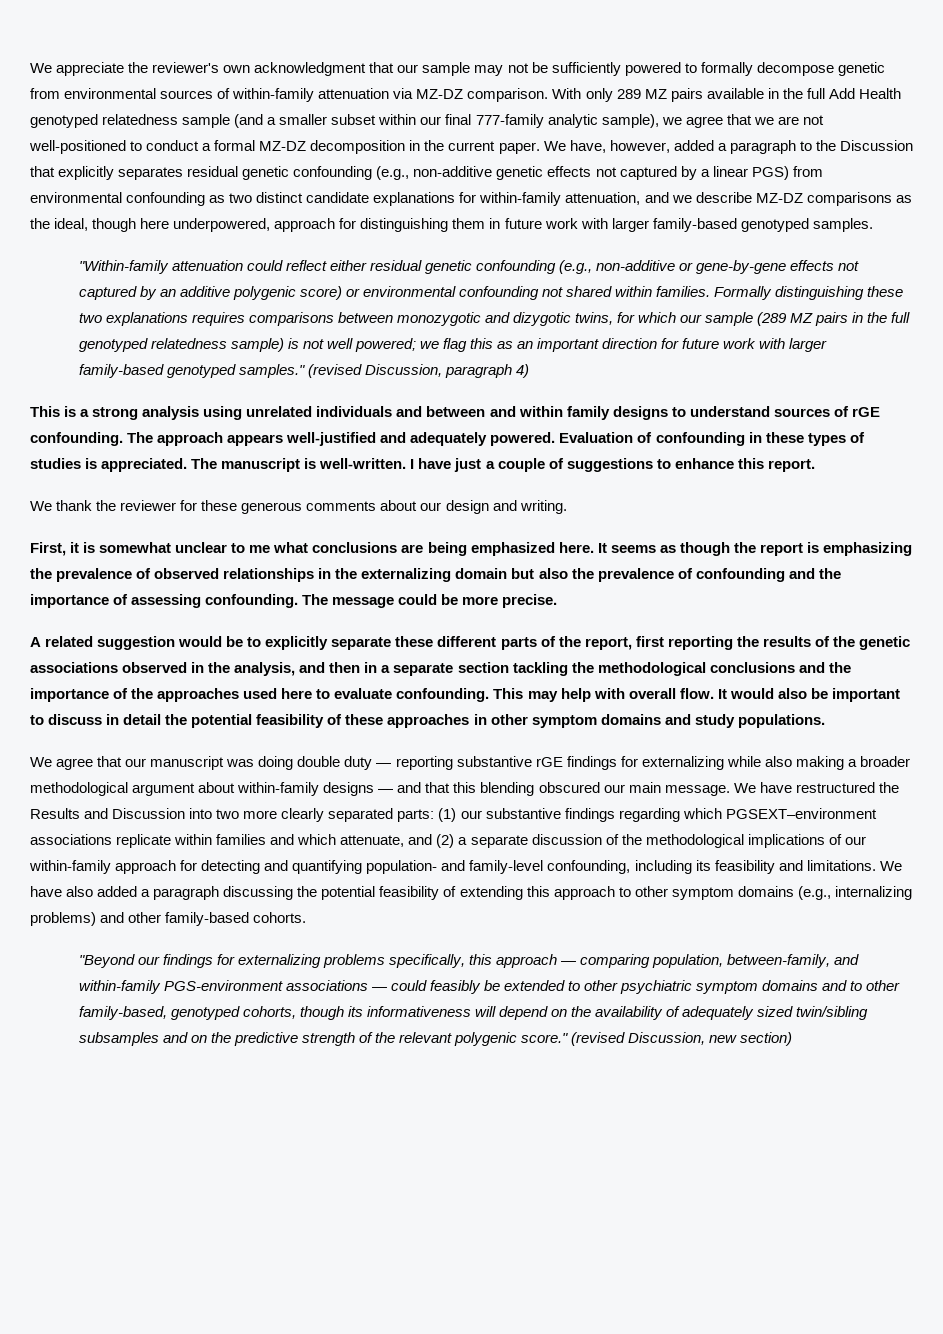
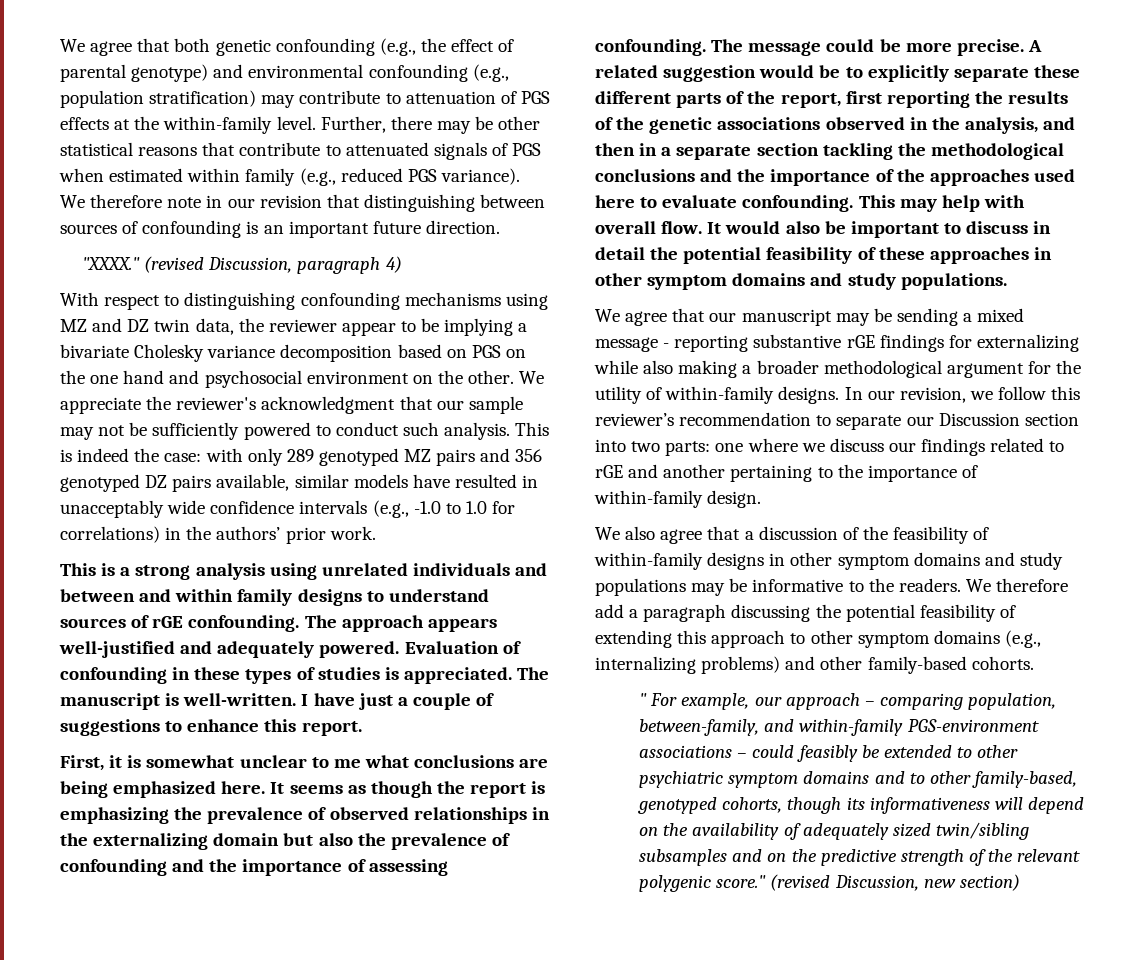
- We appreciate the reviewer's own acknowledgment that our sample may not be sufficiently powered to formally decompose genetic from environmental sources of within-family attenuation via MZ-DZ comparison. With only 289 MZ pairs available in the full Add Health genotyped relatedness sample (and a smaller subset within our final 777-family analytic sample), we agree that we are not well-positioned to conduct a formal MZ-DZ decomposition in the current paper. We have, however, added a paragraph to the Discussion that explicitly separates residual genetic confounding (e.g., non-additive genetic effects not captured by a linear PGS) from environmental confounding as two distinct candidate explanations for within-family attenuation, and we describe MZ-DZ comparisons as the ideal, though here underpowered, approach for distinguishing them in future work with larger family-based genotyped samples.
- "Within-family attenuation could reflect either residual genetic confounding (e.g., non-additive or gene-by-gene effects not captured by an additive polygenic score) or environmental confounding not shared within families. Formally distinguishing these two explanations requires comparisons between monozygotic and dizygotic twins, for which our sample (289 MZ pairs in the full genotyped relatedness sample) is not well powered; we flag this as an important direction for future work with larger family-based genotyped samples." (revised Discussion, paragraph 4)
+ We agree that both genetic confounding (e.g., the effect of parental genotype) and environmental confounding (e.g., population stratification) may contribute to attenuation of PGS effects at the within-family level. Further, there may be other statistical reasons that contribute to attenuated signals of PGS when estimated within family (e.g., reduced PGS variance). We therefore note in our revision that distinguishing between sources of confounding is an important future direction.
+ "XXXX." (revised Discussion, paragraph 4)
+ With respect to distinguishing confounding mechanisms using MZ and DZ twin data, the reviewer appear to be implying a bivariate Cholesky variance decomposition based on PGS on the one hand and psychosocial environment on the other. We appreciate the reviewer's acknowledgment that our sample may not be sufficiently powered to conduct such analysis. This is indeed the case: with only 289 genotyped MZ pairs and 356 genotyped DZ pairs available, similar models have resulted in unacceptably wide confidence intervals (e.g., -1.0 to 1.0 for correlations) in the authors’ prior work.
- We thank the reviewer for these generous comments about our design and writing.
- The message could be more precise.
- A related suggestion would be to explicitly separate these different parts of the report, first reporting the results of the genetic associations observed in the analysis, and then in a separate section tackling the methodological conclusions and the importance of the approaches used here to evaluate confounding.
+ The message could be more precise. A related suggestion would be to explicitly separate these different parts of the report, first reporting the results of the genetic associations observed in the analysis, and then in a separate section tackling the methodological conclusions and the importance of the approaches used here to evaluate confounding.
- We agree that our manuscript was doing double duty — reporting substantive rGE findings for externalizing while also making a broader methodological argument about within-family designs — and that this blending obscured our main message. We have restructured the Results and Discussion into two more clearly separated parts: (1) our substantive findings regarding which PGSEXT–environment associations replicate within families and which attenuate, and (2) a separate discussion of the methodological implications of our within-family approach for detecting and quantifying population- and family-level confounding, including its feasibility and limitations. We have also added a paragraph discussing the potential feasibility of extending this approach to other symptom domains (e.g., internalizing problems) and other family-based cohorts.
+ We agree that our manuscript may be sending a mixed message - reporting substantive rGE findings for externalizing while also making a broader methodological argument for the utility of within-family designs. In our revision, we follow this reviewer’s recommendation to separate our Discussion section into two parts: one where we discuss our findings related to rGE and another pertaining to the importance of within-family design.
+ We also agree that a discussion of the feasibility of within-family designs in other symptom domains and study populations may be informative to the readers. We therefore add a paragraph discussing the potential feasibility of extending this approach to other symptom domains (e.g., internalizing problems) and other family-based cohorts.
- "Beyond our findings for externalizing problems specifically, this approach — comparing population, between-family, and within-family PGS-environment associations — could feasibly be extended to other psychiatric symptom domains and to other family-based, genotyped cohorts, though its informativeness will depend on the availability of adequately sized twin/sibling subsamples and on the predictive strength of the relevant polygenic score."
+ " For example, our approach – comparing population, between-family, and within-family PGS-environment associations – could feasibly be extended to other psychiatric symptom domains and to other family-based, genotyped cohorts, though its informativeness will depend on the availability of adequately sized twin/sibling subsamples and on the predictive strength of the relevant polygenic score."

